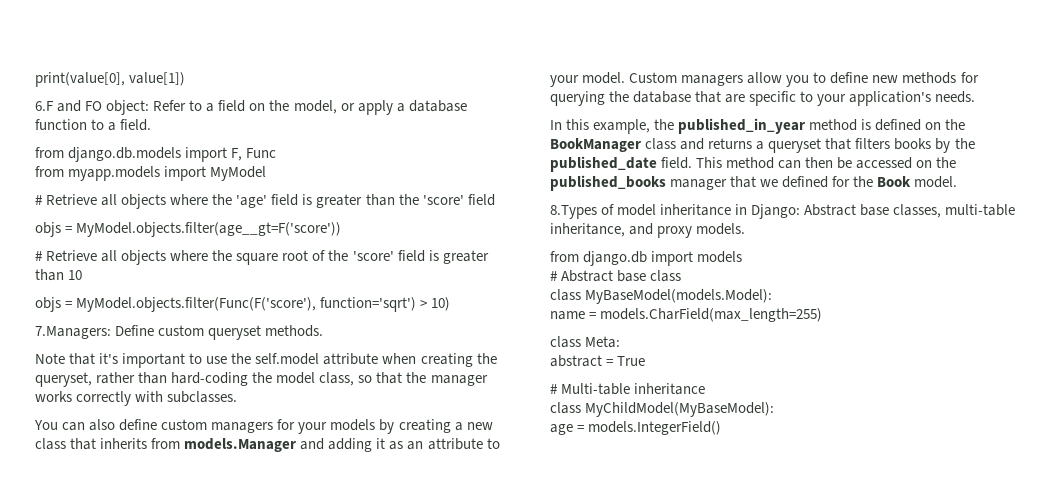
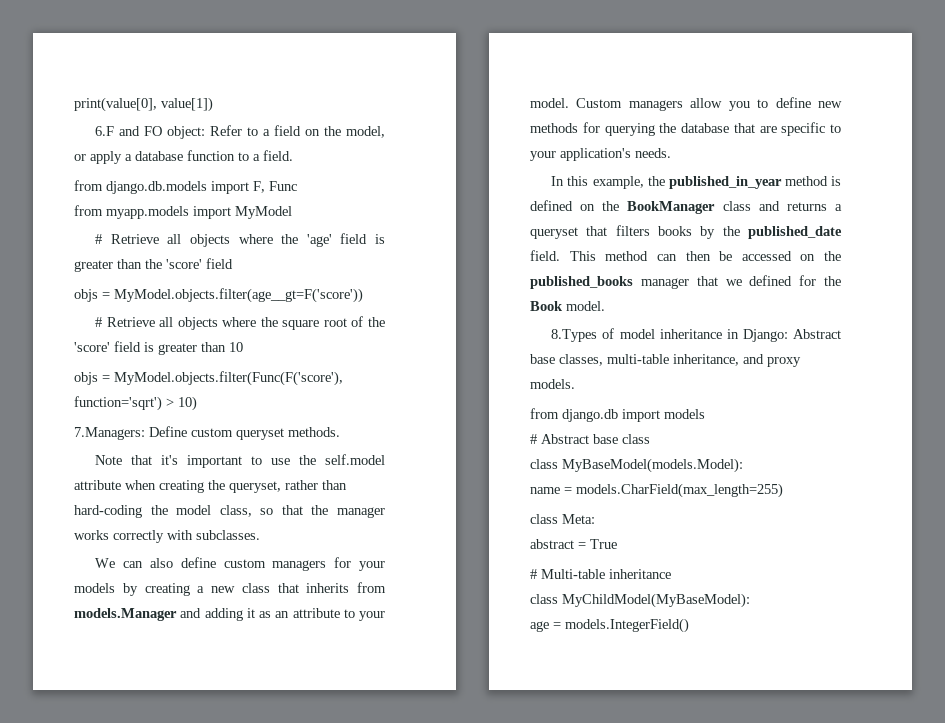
- You can also define custom managers for your models by creating a new class that inherits from models.Manager and adding it as an attribute to your model.
+ We can also define custom managers for your models by creating a new class that inherits from models.Manager and adding it as an attribute to your model.

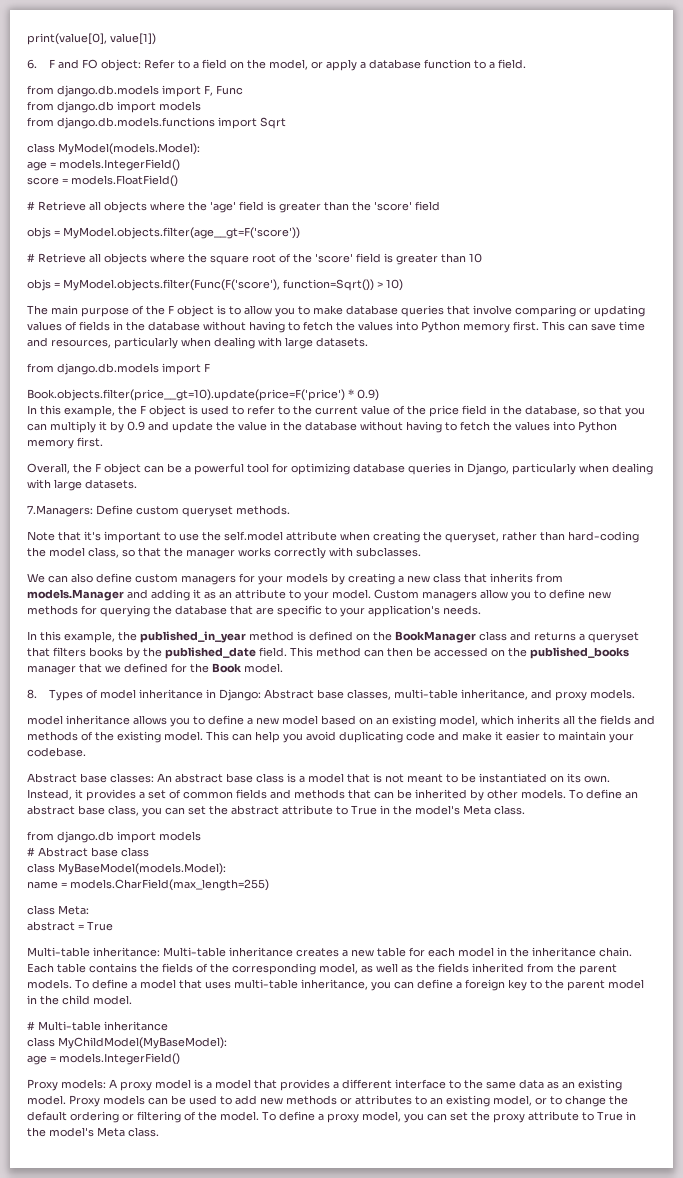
- 6.F and FO object: Refer to a field on the model, or apply a database function to a field.
+ 6. F and FO object: Refer to a field on the model, or apply a database function to a field.
  from django.db.models import F, Func
- from myapp.models import MyModel
+ from django.db import models
+ from django.db.models.functions import Sqrt
+ class MyModel(models.Model):
+ age = models.IntegerField()
+ score = models.FloatField()
- objs = MyModel.objects.filter(Func(F('score'), function='sqrt') > 10)
+ objs = MyModel.objects.filter(Func(F('score'), function=Sqrt()) > 10)
+ The main purpose of the F object is to allow you to make database queries that involve comparing or updating values of fields in the database without having to fetch the values into Python memory first. This can save time and resources, particularly when dealing with large datasets.
+ from django.db.models import F
+ Book.objects.filter(price__gt=10).update(price=F('price') * 0.9)
+ In this example, the F object is used to refer to the current value of the price field in the database, so that you can multiply it by 0.9 and update the value in the database without having to fetch the values into Python memory first.
+ Overall, the F object can be a powerful tool for optimizing database queries in Django, particularly when dealing with large datasets.
- 8.Types of model inheritance in Django: Abstract base classes, multi-table inheritance, and proxy models.
+ 8. Types of model inheritance in Django: Abstract base classes, multi-table inheritance, and proxy models.
+ model inheritance allows you to define a new model based on an existing model, which inherits all the fields and methods of the existing model. This can help you avoid duplicating code and make it easier to maintain your codebase.
+ Abstract base classes: An abstract base class is a model that is not meant to be instantiated on its own. Instead, it provides a set of common fields and methods that can be inherited by other models. To define an abstract base class, you can set the abstract attribute to True in the model's Meta class.
+ Multi-table inheritance: Multi-table inheritance creates a new table for each model in the inheritance chain. Each table contains the fields of the corresponding model, as well as the fields inherited from the parent models. To define a model that uses multi-table inheritance, you can define a foreign key to the parent model in the child model.
+ Proxy models: A proxy model is a model that provides a different interface to the same data as an existing model. Proxy models can be used to add new methods or attributes to an existing model, or to change the default ordering or filtering of the model. To define a proxy model, you can set the proxy attribute to True in the model's Meta class.

